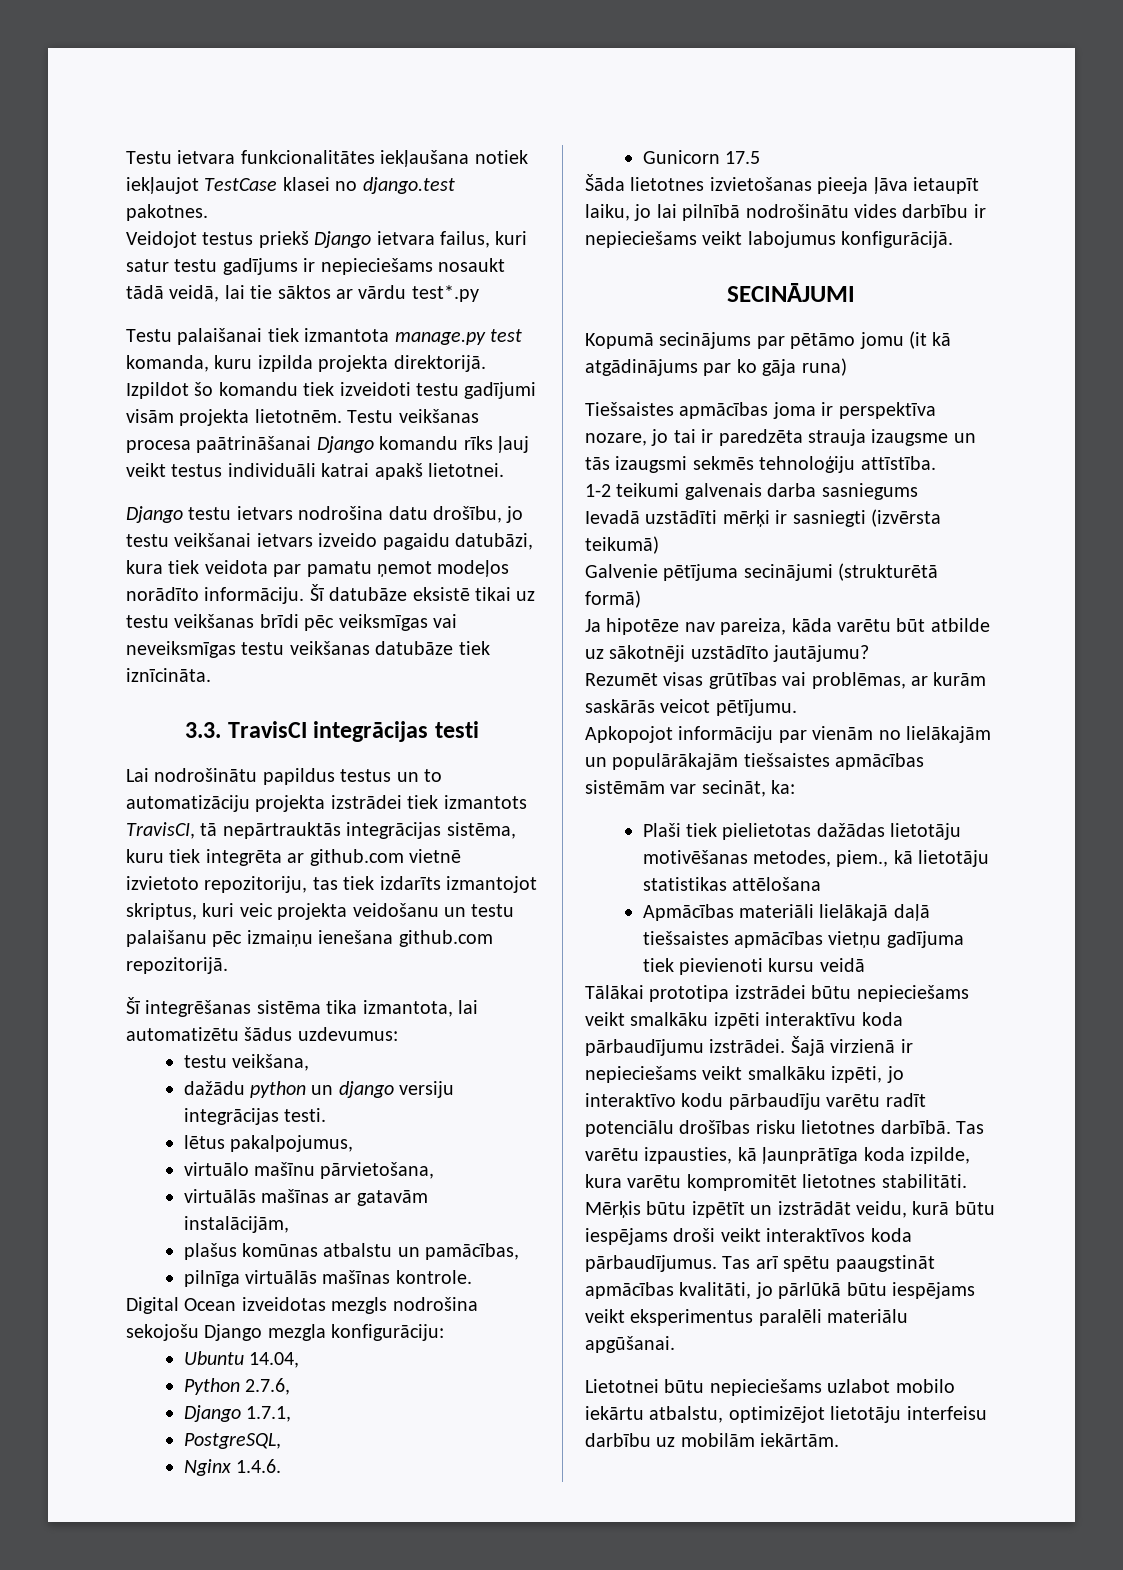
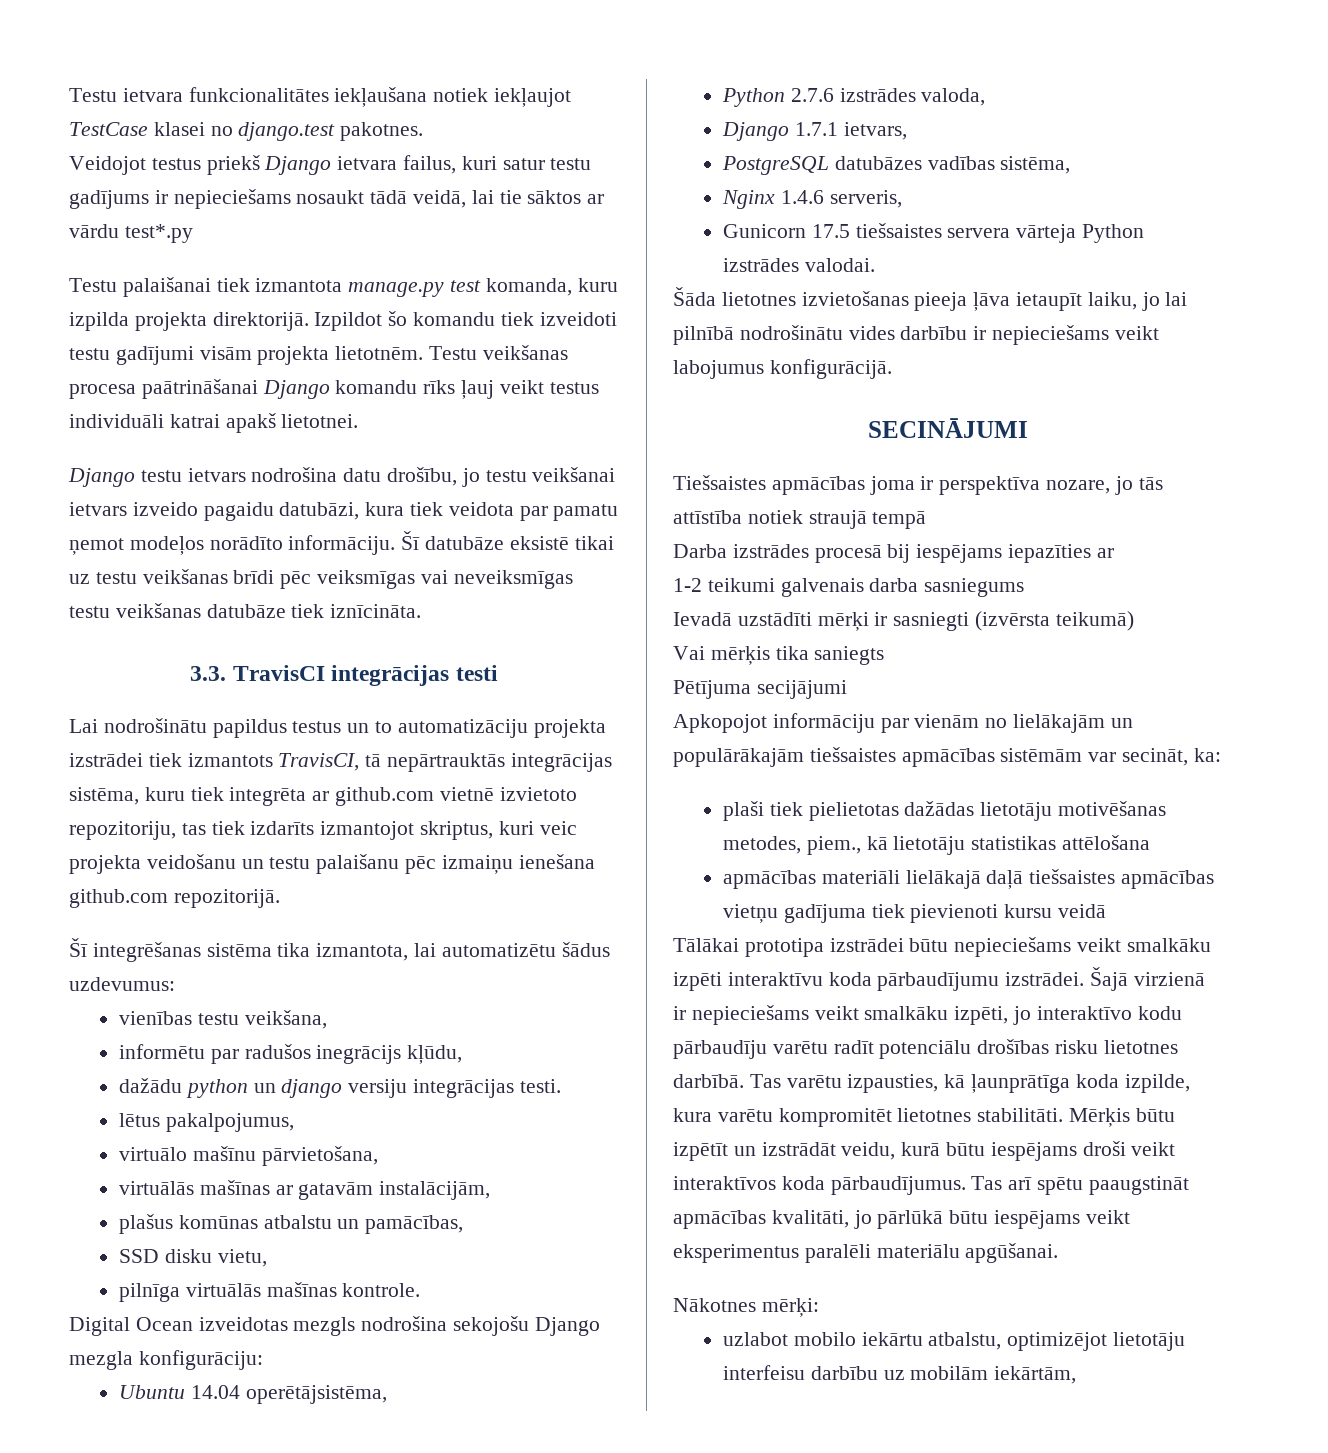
- testu veikšana,
+ vienības testu veikšana,
+ informētu par radušos inegrācijs kļūdu,
+ SSD disku vietu,
- Ubuntu 14.04,
- Python 2.7.6,
- Django 1.7.1,
- PostgreSQL,
+ Ubuntu 14.04 operētājsistēma,
+ Python 2.7.6 izstrādes valoda,
+ Django 1.7.1 ietvars,
+ PostgreSQL datubāzes vadības sistēma,
- Nginx 1.4.6.
+ Nginx 1.4.6 serveris,
- Gunicorn 17.5
+ Gunicorn 17.5 tiešsaistes servera vārteja Python izstrādes valodai.
- Kopumā secinājums par pētāmo jomu (it kā atgādinājums par ko gāja runa)
- Tiešsaistes apmācības joma ir perspektīva nozare, jo tai ir paredzēta strauja izaugsme un tās izaugsmi sekmēs tehnoloģiju attīstība.
+ Tiešsaistes apmācības joma ir perspektīva nozare, jo tās attīstība notiek straujā tempā
+ Darba izstrādes procesā bij iespējams iepazīties ar
- Galvenie pētījuma secinājumi (strukturētā formā)
- Ja hipotēze nav pareiza, kāda varētu būt atbilde uz sākotnēji uzstādīto jautājumu?
- Rezumēt visas grūtības vai problēmas, ar kurām saskārās veicot pētījumu.
+ Vai mērķis tika saniegts
+ Pētījuma secijājumi
- Plaši tiek pielietotas dažādas lietotāju motivēšanas metodes, piem., kā lietotāju statistikas attēlošana
+ plaši tiek pielietotas dažādas lietotāju motivēšanas metodes, piem., kā lietotāju statistikas attēlošana
- Apmācības materiāli lielākajā daļā tiešsaistes apmācības vietņu gadījuma tiek pievienoti kursu veidā
+ apmācības materiāli lielākajā daļā tiešsaistes apmācības vietņu gadījuma tiek pievienoti kursu veidā
- Lietotnei būtu nepieciešams uzlabot mobilo iekārtu atbalstu, optimizējot lietotāju interfeisu darbību uz mobilām iekārtām.
+ Nākotnes mērķi:
+ uzlabot mobilo iekārtu atbalstu, optimizējot lietotāju interfeisu darbību uz mobilām iekārtām,

